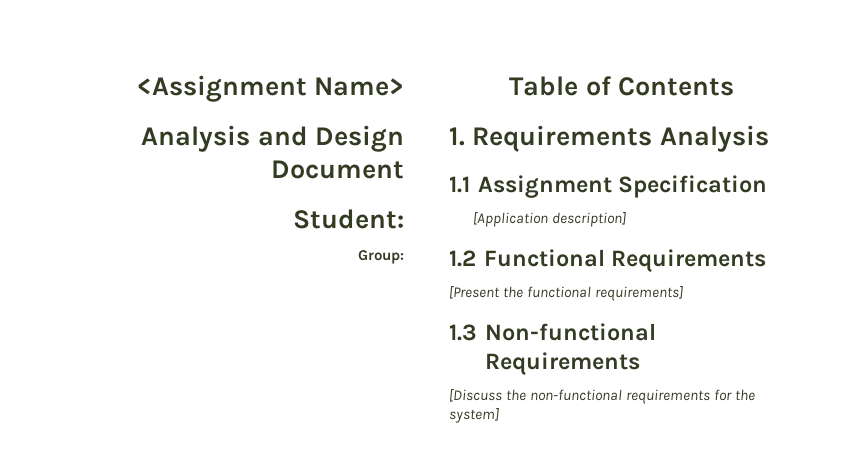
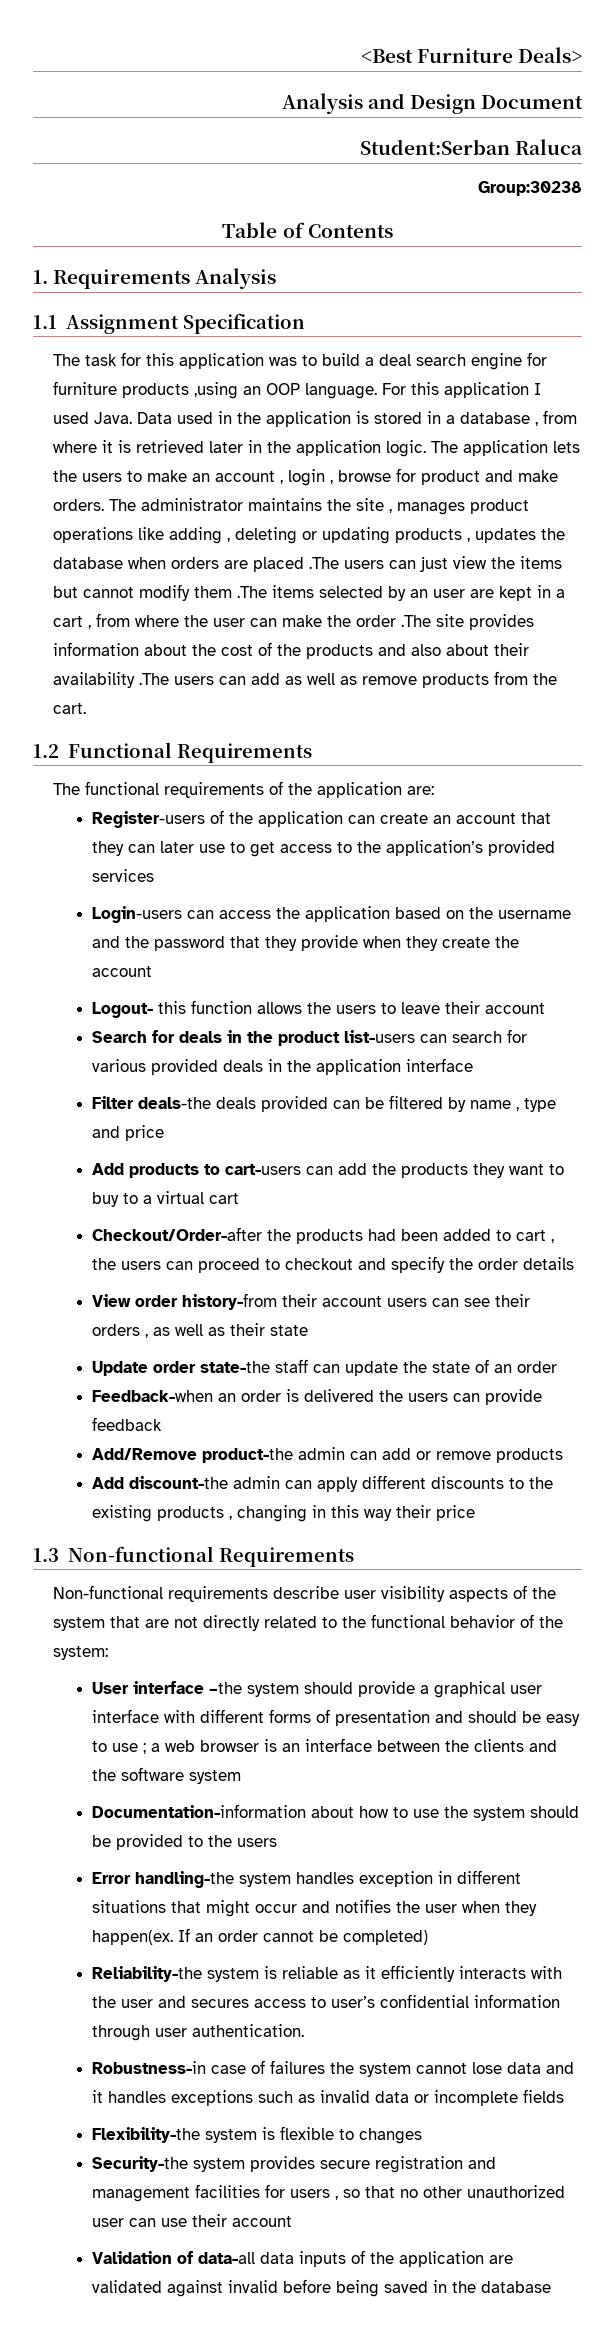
- <Assignment Name>
+ <Best Furniture Deals>
- Student:
- Group:
+ Student:Serban Raluca
+ Group:30238
- [Application description]
+ The task for this application was to build a deal search engine for furniture products ,using an OOP language. For this application I used Java. Data used in the application is stored in a database , from where it is retrieved later in the application logic. The application lets the users to make an account , login , browse for product and make orders. The administrator maintains the site , manages product operations like adding , deleting or updating products , updates the database when orders are placed .The users can just view the items but cannot modify them .The items selected by an user are kept in a cart , from where the user can make the order .The site provides information about the cost of the products and also about their availability .The users can add as well as remove products from the cart.
  1.2 Functional Requirements
- [Present the functional requirements]
+ The functional requirements of the application are:
+ Register-users of the application can create an account that they can later use to get access to the application’s provided services
+ Login-users can access the application based on the username and the password that they provide when they create the account
+ Logout- this function allows the users to leave their account
+ Search for deals in the product list-users can search for various provided deals in the application interface
+ Filter deals-the deals provided can be filtered by name , type and price
+ Add products to cart-users can add the products they want to buy to a virtual cart
+ Checkout/Order-after the products had been added to cart , the users can proceed to checkout and specify the order details
+ View order history-from their account users can see their orders , as well as their state
+ Update order state-the staff can update the state of an order
+ Feedback-when an order is delivered the users can provide feedback
+ Add/Remove product-the admin can add or remove products
+ Add discount-the admin can apply different discounts to the existing products , changing in this way their price
  1.3 Non-functional Requirements
- [Discuss the non-functional requirements for the system]
+ Non-functional requirements describe user visibility aspects of the system that are not directly related to the functional behavior of the system:
+ User interface –the system should provide a graphical user interface with different forms of presentation and should be easy to use ; a web browser is an interface between the clients and the software system
+ Documentation-information about how to use the system should be provided to the users
+ Error handling-the system handles exception in different situations that might occur and notifies the user when they happen(ex. If an order cannot be completed)
+ Reliability-the system is reliable as it efficiently interacts with the user and secures access to user’s confidential information through user authentication.
+ Robustness-in case of failures the system cannot lose data and it handles exceptions such as invalid data or incomplete fields
+ Flexibility-the system is flexible to changes
+ Security-the system provides secure registration and management facilities for users , so that no other unauthorized user can use their account
+ Validation of data-all data inputs of the application are validated against invalid before being saved in the database

